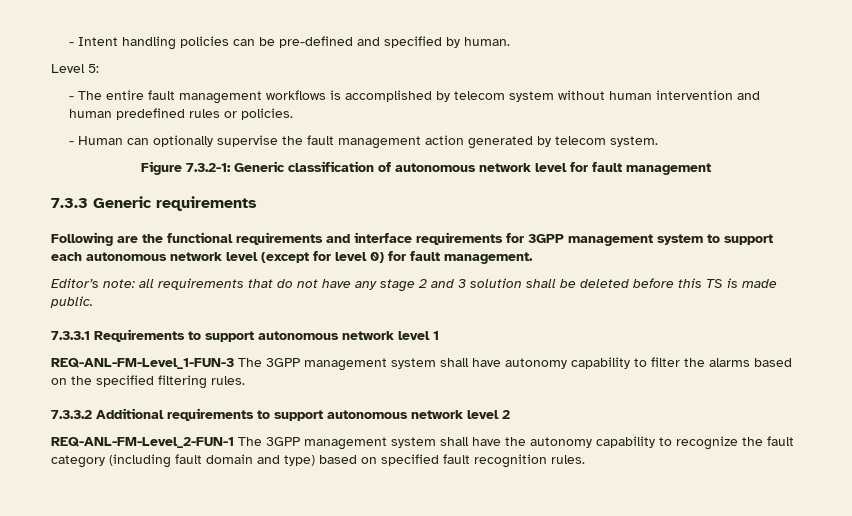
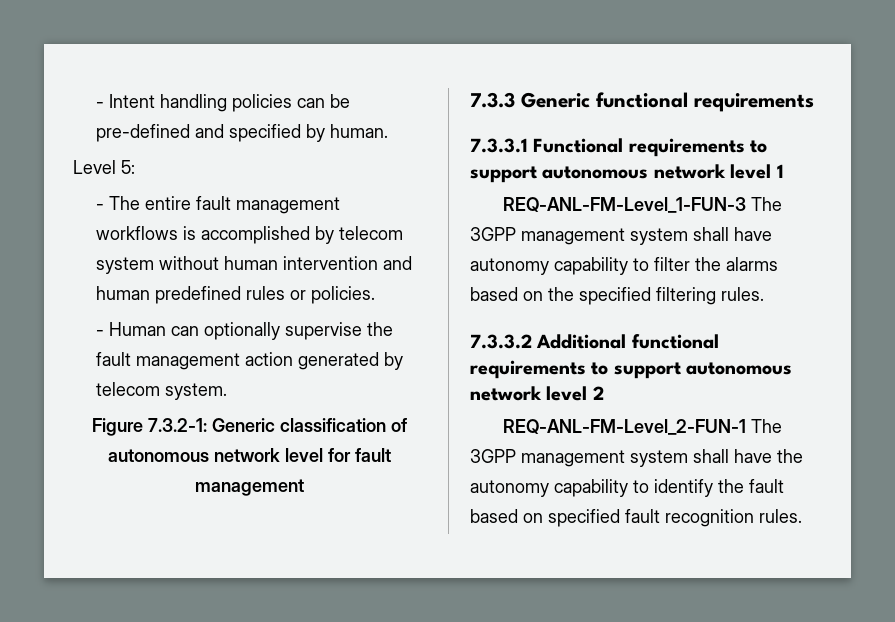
- 7.3.3 Generic requirements
+ 7.3.3 Generic functional requirements
- Following are the functional requirements and interface requirements for 3GPP management system to support each autonomous network level (except for level 0) for fault management.
- Editor’s note: all requirements that do not have any stage 2 and 3 solution shall be deleted before this TS is made public.
- 7.3.3.1 Requirements to support autonomous network level 1
+ 7.3.3.1 Functional requirements to support autonomous network level 1
- 7.3.3.2 Additional requirements to support autonomous network level 2
+ 7.3.3.2 Additional functional requirements to support autonomous network level 2
- REQ-ANL-FM-Level_2-FUN-1 The 3GPP management system shall have the autonomy capability to recognize the fault category (including fault domain and type) based on specified fault recognition rules.
+ REQ-ANL-FM-Level_2-FUN-1 The 3GPP management system shall have the autonomy capability to identify the fault based on specified fault recognition rules.

